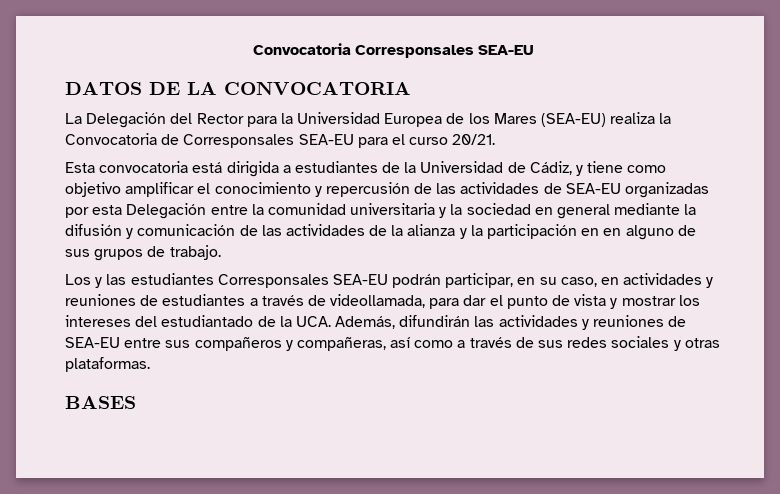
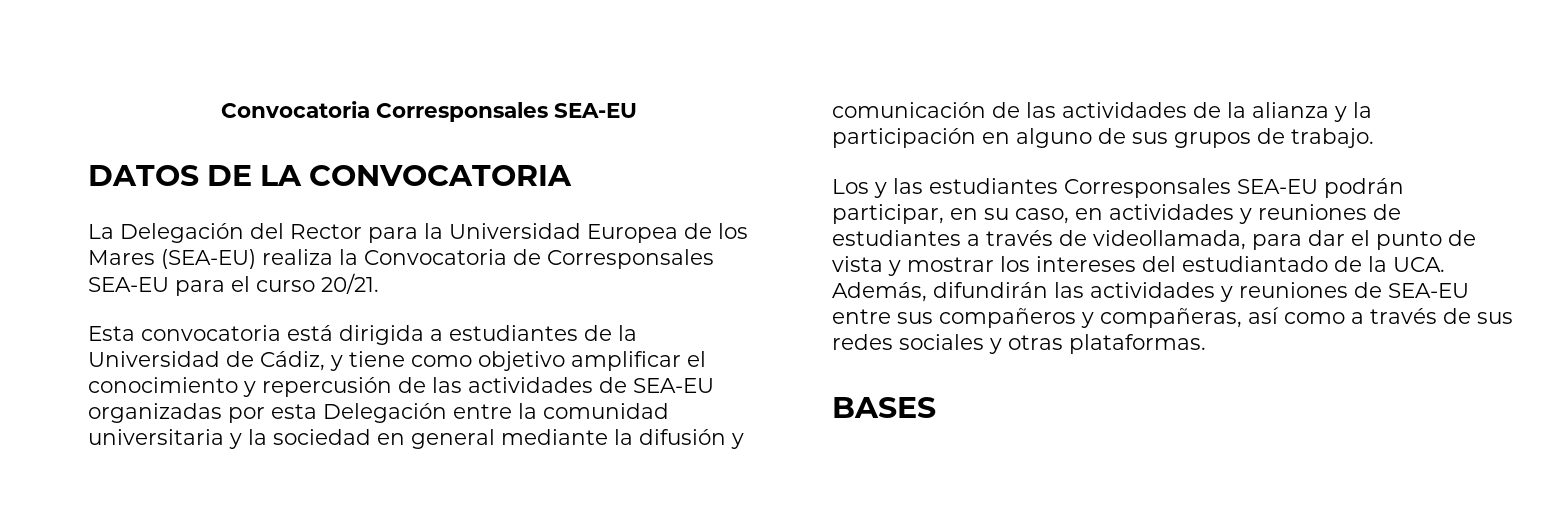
- Esta convocatoria está dirigida a estudiantes de la Universidad de Cádiz, y tiene como objetivo amplificar el conocimiento y repercusión de las actividades de SEA-EU organizadas por esta Delegación entre la comunidad universitaria y la sociedad en general mediante la difusión y comunicación de las actividades de la alianza y la participación en en alguno de sus grupos de trabajo.
+ Esta convocatoria está dirigida a estudiantes de la Universidad de Cádiz, y tiene como objetivo amplificar el conocimiento y repercusión de las actividades de SEA-EU organizadas por esta Delegación entre la comunidad universitaria y la sociedad en general mediante la difusión y comunicación de las actividades de la alianza y la participación en alguno de sus grupos de trabajo.

